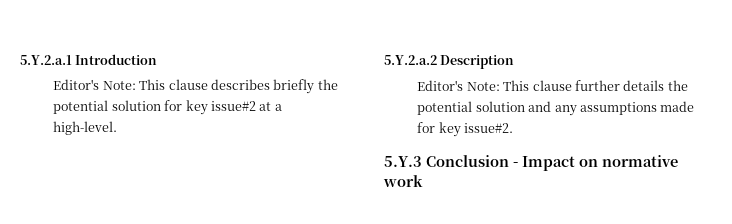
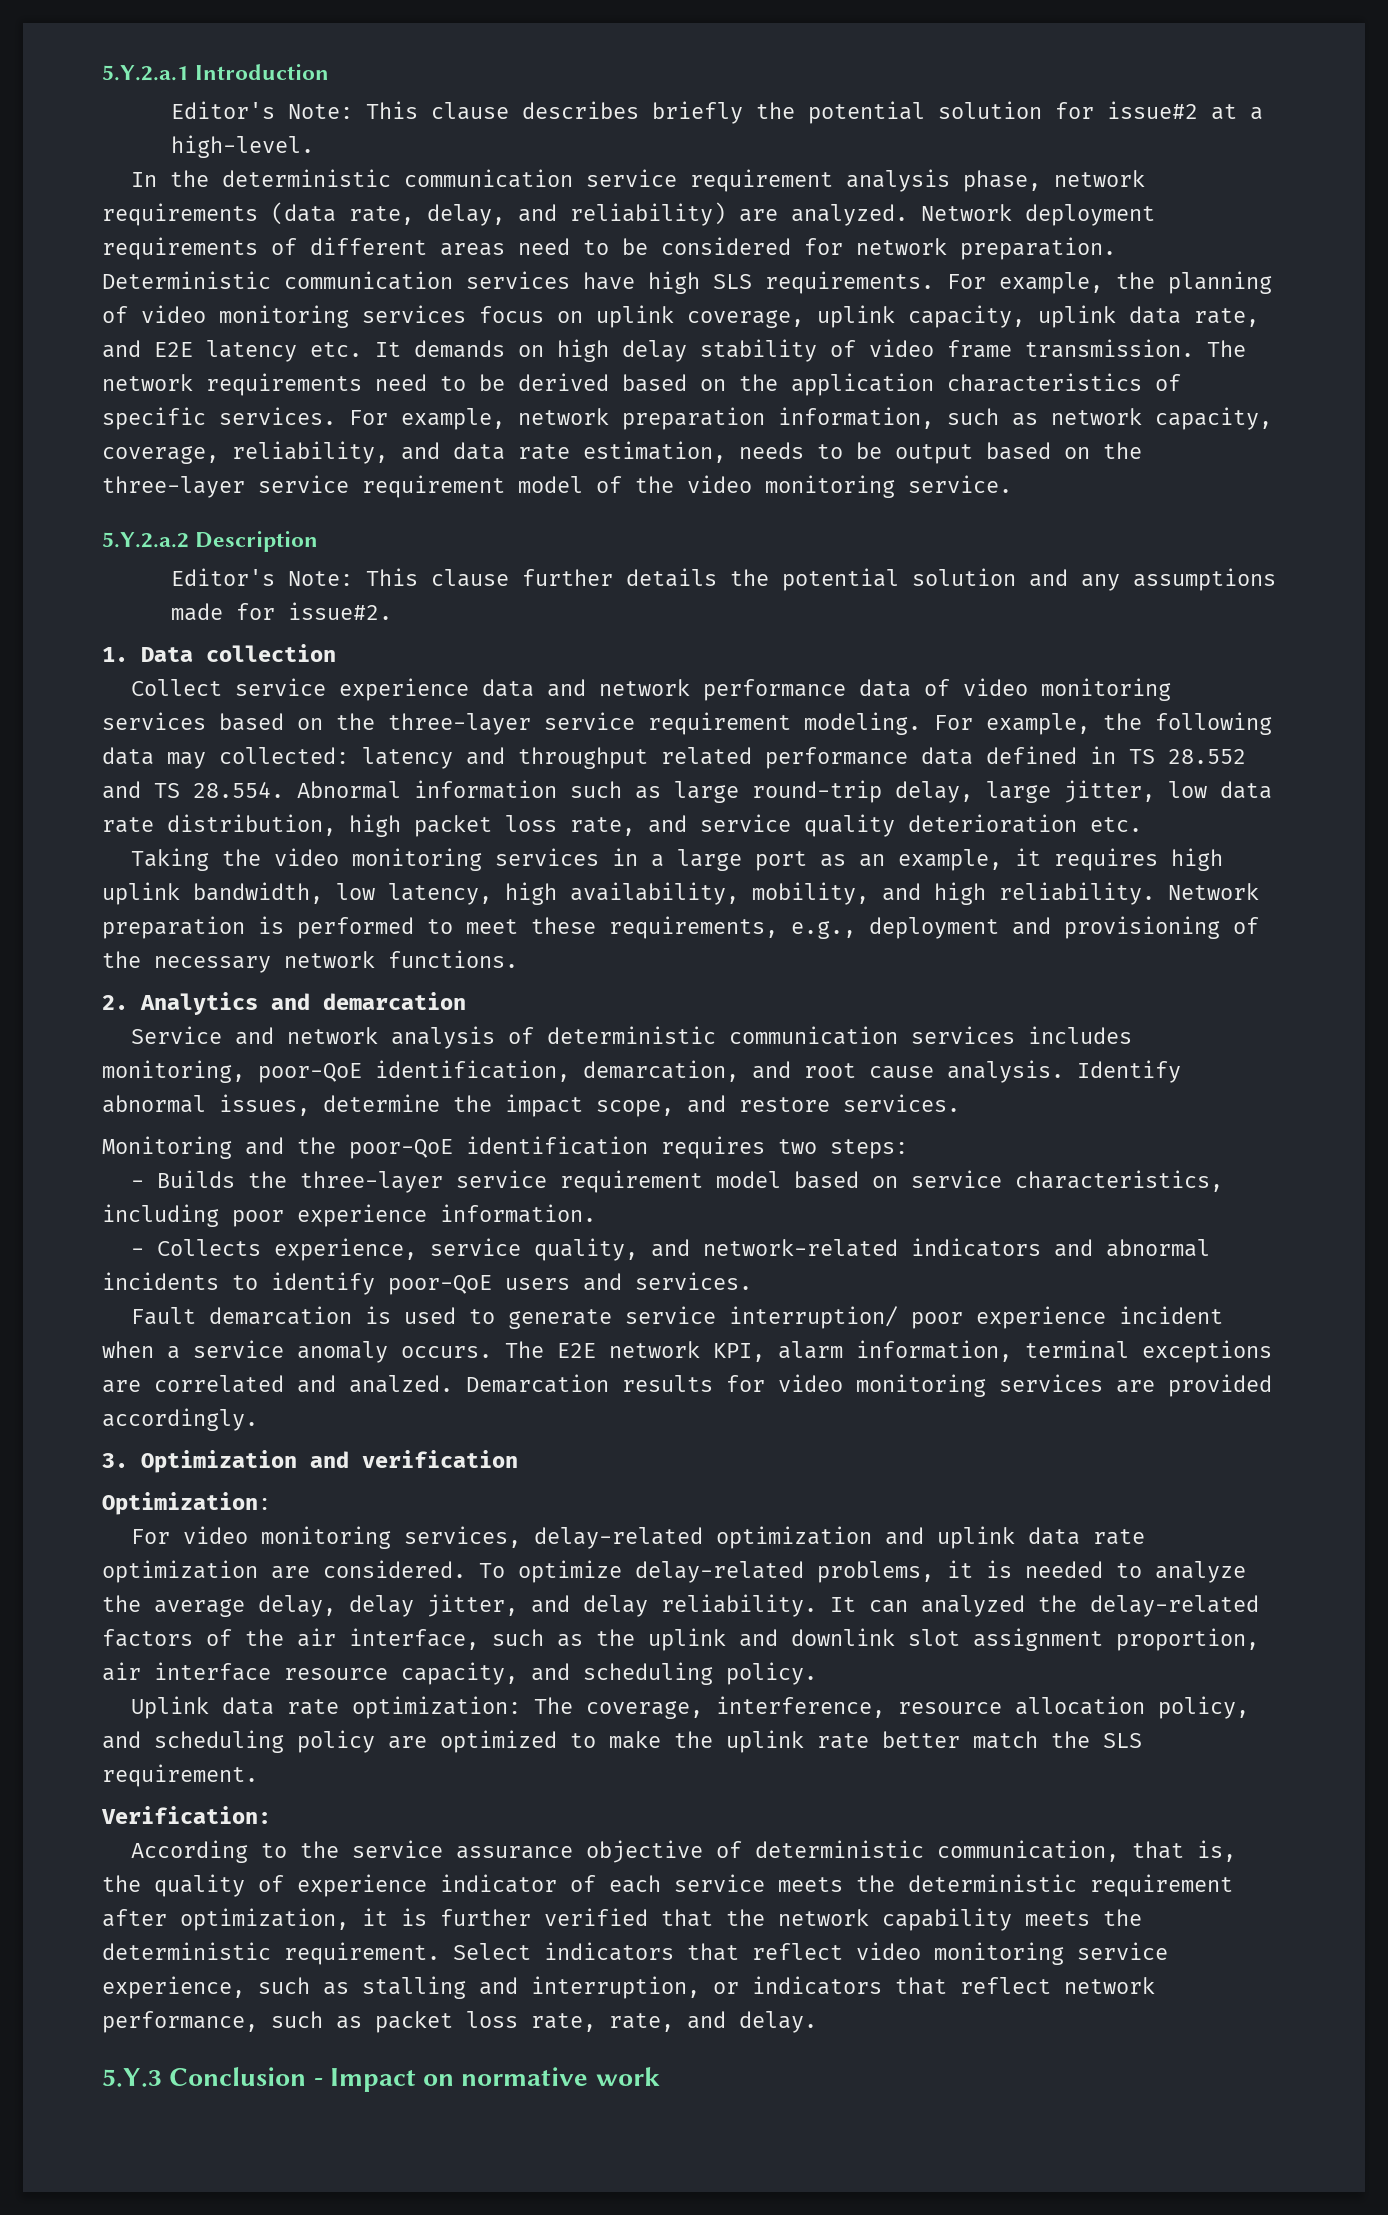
- Editor's Note: This clause describes briefly the potential solution for key issue#2 at a high-level.
+ Editor's Note: This clause describes briefly the potential solution for issue#2 at a high-level.
+ In the deterministic communication service requirement analysis phase, network requirements (data rate, delay, and reliability) are analyzed. Network deployment requirements of different areas need to be considered for network preparation. Deterministic communication services have high SLS requirements. For example, the planning of video monitoring services focus on uplink coverage, uplink capacity, uplink data rate, and E2E latency etc. It demands on high delay stability of video frame transmission. The network requirements need to be derived based on the application characteristics of specific services. For example, network preparation information, such as network capacity, coverage, reliability, and data rate estimation, needs to be output based on the three-layer service requirement model of the video monitoring service.
- Editor's Note: This clause further details the potential solution and any assumptions made for key issue#2.
+ Editor's Note: This clause further details the potential solution and any assumptions made for issue#2.
+ 1. Data collection
+ Collect service experience data and network performance data of video monitoring services based on the three-layer service requirement modeling. For example, the following data may collected: latency and throughput related performance data defined in TS 28.552 and TS 28.554. Abnormal information such as large round-trip delay, large jitter, low data rate distribution, high packet loss rate, and service quality deterioration etc.
+ Taking the video monitoring services in a large port as an example, it requires high uplink bandwidth, low latency, high availability, mobility, and high reliability. Network preparation is performed to meet these requirements, e.g., deployment and provisioning of the necessary network functions.
+ 2. Analytics and demarcation
+ Service and network analysis of deterministic communication services includes monitoring, poor-QoE identification, demarcation, and root cause analysis. Identify abnormal issues, determine the impact scope, and restore services.
+ Monitoring and the poor-QoE identification requires two steps:
+ - Builds the three-layer service requirement model based on service characteristics, including poor experience information.
+ - Collects experience, service quality, and network-related indicators and abnormal incidents to identify poor-QoE users and services.
+ Fault demarcation is used to generate service interruption/ poor experience incident when a service anomaly occurs. The E2E network KPI, alarm information, terminal exceptions are correlated and analzed. Demarcation results for video monitoring services are provided accordingly.
+ 3. Optimization and verification
+ Optimization:
+ For video monitoring services, delay-related optimization and uplink data rate optimization are considered. To optimize delay-related problems, it is needed to analyze the average delay, delay jitter, and delay reliability. It can analyzed the delay-related factors of the air interface, such as the uplink and downlink slot assignment proportion, air interface resource capacity, and scheduling policy.
+ Uplink data rate optimization: The coverage, interference, resource allocation policy, and scheduling policy are optimized to make the uplink rate better match the SLS requirement.
+ Verification:
+ According to the service assurance objective of deterministic communication, that is, the quality of experience indicator of each service meets the deterministic requirement after optimization, it is further verified that the network capability meets the deterministic requirement. Select indicators that reflect video monitoring service experience, such as stalling and interruption, or indicators that reflect network performance, such as packet loss rate, rate, and delay.

